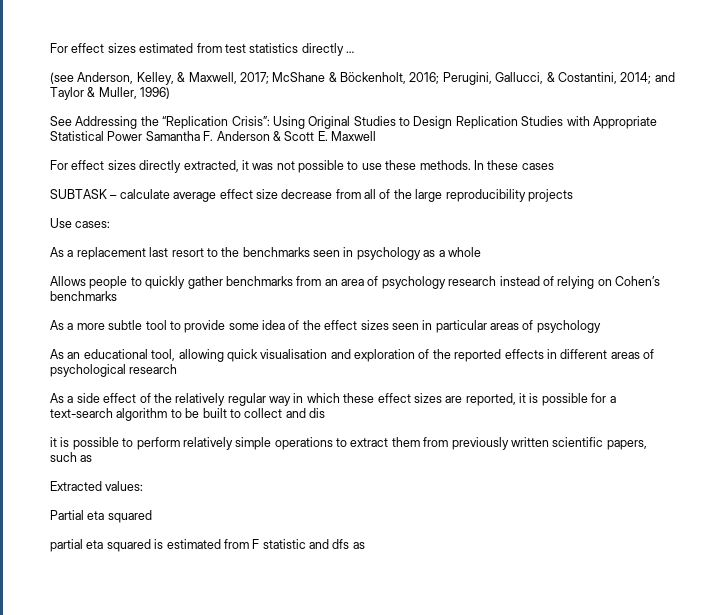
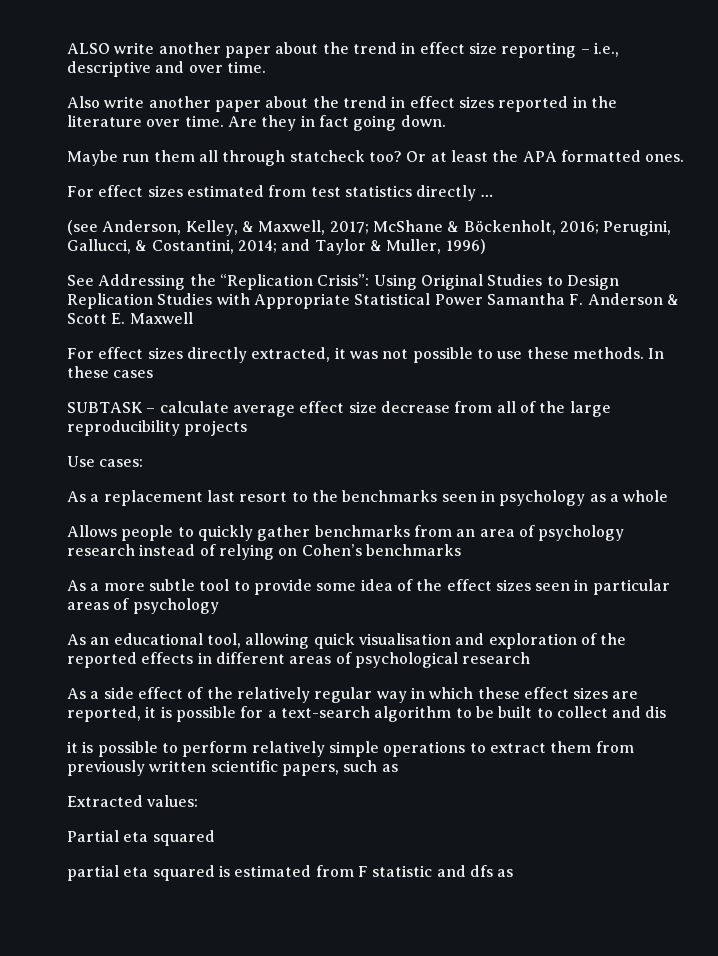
+ ALSO write another paper about the trend in effect size reporting – i.e., descriptive and over time.
+ Also write another paper about the trend in effect sizes reported in the literature over time. Are they in fact going down.
+ Maybe run them all through statcheck too? Or at least the APA formatted ones.

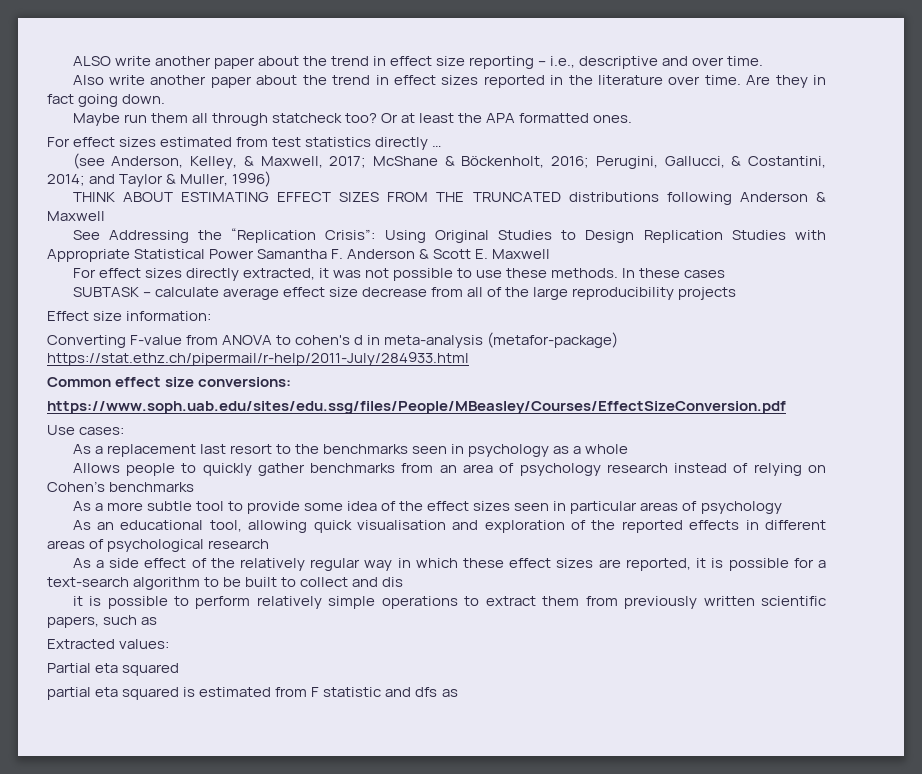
+ THINK ABOUT ESTIMATING EFFECT SIZES FROM THE TRUNCATED distributions following Anderson & Maxwell
+ Effect size information:
+ Converting F-value from ANOVA to cohen's d in meta-analysis (metafor-package) https://stat.ethz.ch/pipermail/r-help/2011-July/284933.html
+ Common effect size conversions:
+ https://www.soph.uab.edu/sites/edu.ssg/files/People/MBeasley/Courses/EffectSizeConversion.pdf

